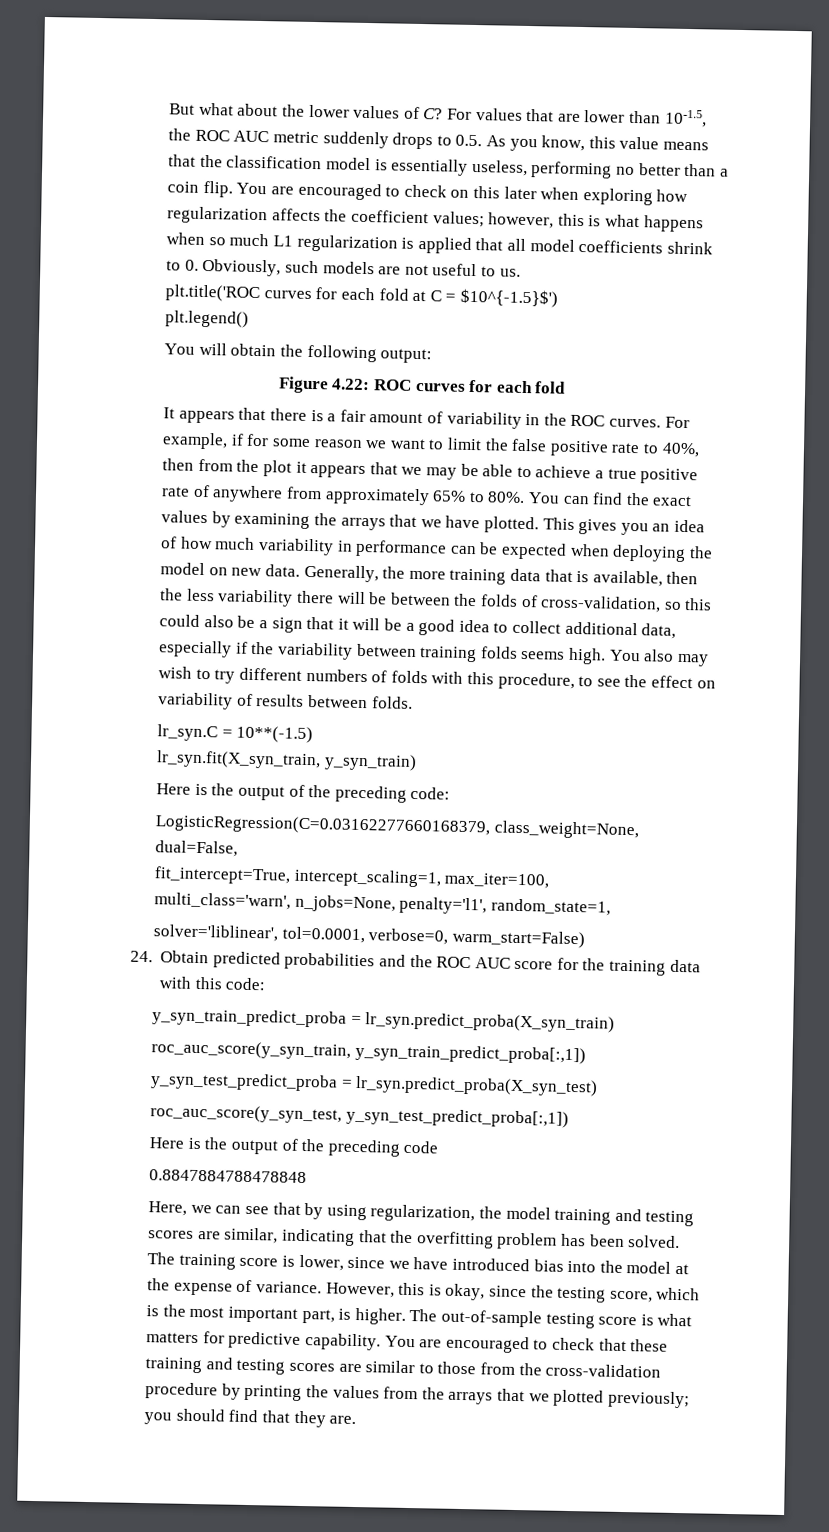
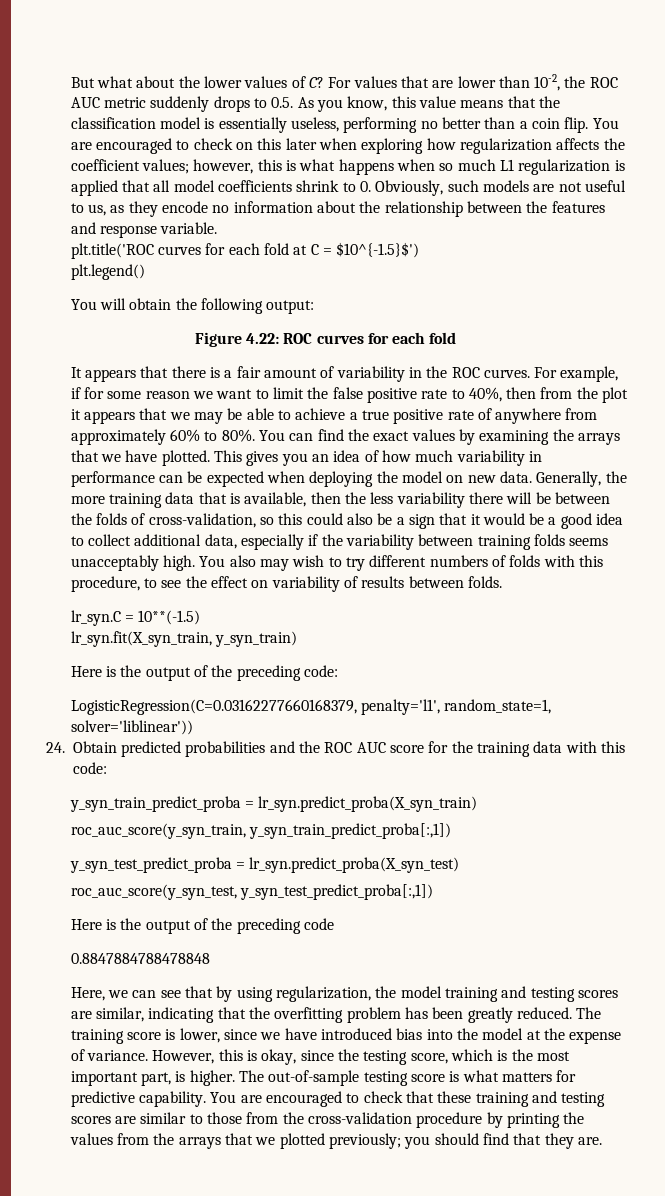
- For values that are lower than 10-1.5, the ROC AUC metric suddenly drops to 0.5. As you know, this value means that the classification model is essentially useless, performing no better than a coin flip.
+ For values that are lower than 10-2, the ROC AUC metric suddenly drops to 0.5. As you know, this value means that the classification model is essentially useless, performing no better than a coin flip.
- You are encouraged to check on this later when exploring how regularization affects the coefficient values; however, this is what happens when so much L1 regularization is applied that all model coefficients shrink to 0. Obviously, such models are not useful to us.
+ You are encouraged to check on this later when exploring how regularization affects the coefficient values; however, this is what happens when so much L1 regularization is applied that all model coefficients shrink to 0. Obviously, such models are not useful to us, as they encode no information about the relationship between the features and response variable.
- For example, if for some reason we want to limit the false positive rate to 40%, then from the plot it appears that we may be able to achieve a true positive rate of anywhere from approximately 65% to 80%.
+ For example, if for some reason we want to limit the false positive rate to 40%, then from the plot it appears that we may be able to achieve a true positive rate of anywhere from approximately 60% to 80%.
- Generally, the more training data that is available, then the less variability there will be between the folds of cross-validation, so this could also be a sign that it will be a good idea to collect additional data, especially if the variability between training folds seems high.
+ Generally, the more training data that is available, then the less variability there will be between the folds of cross-validation, so this could also be a sign that it would be a good idea to collect additional data, especially if the variability between training folds seems unacceptably high.
- LogisticRegression(C=0.03162277660168379, class_weight=None, dual=False,
- fit_intercept=True, intercept_scaling=1, max_iter=100,
- multi_class='warn', n_jobs=None, penalty='l1', random_state=1,
- solver='liblinear', tol=0.0001, verbose=0, warm_start=False)
+ LogisticRegression(C=0.03162277660168379, penalty='l1', random_state=1, solver='liblinear'))
- Here, we can see that by using regularization, the model training and testing scores are similar, indicating that the overfitting problem has been solved.
+ Here, we can see that by using regularization, the model training and testing scores are similar, indicating that the overfitting problem has been greatly reduced.

